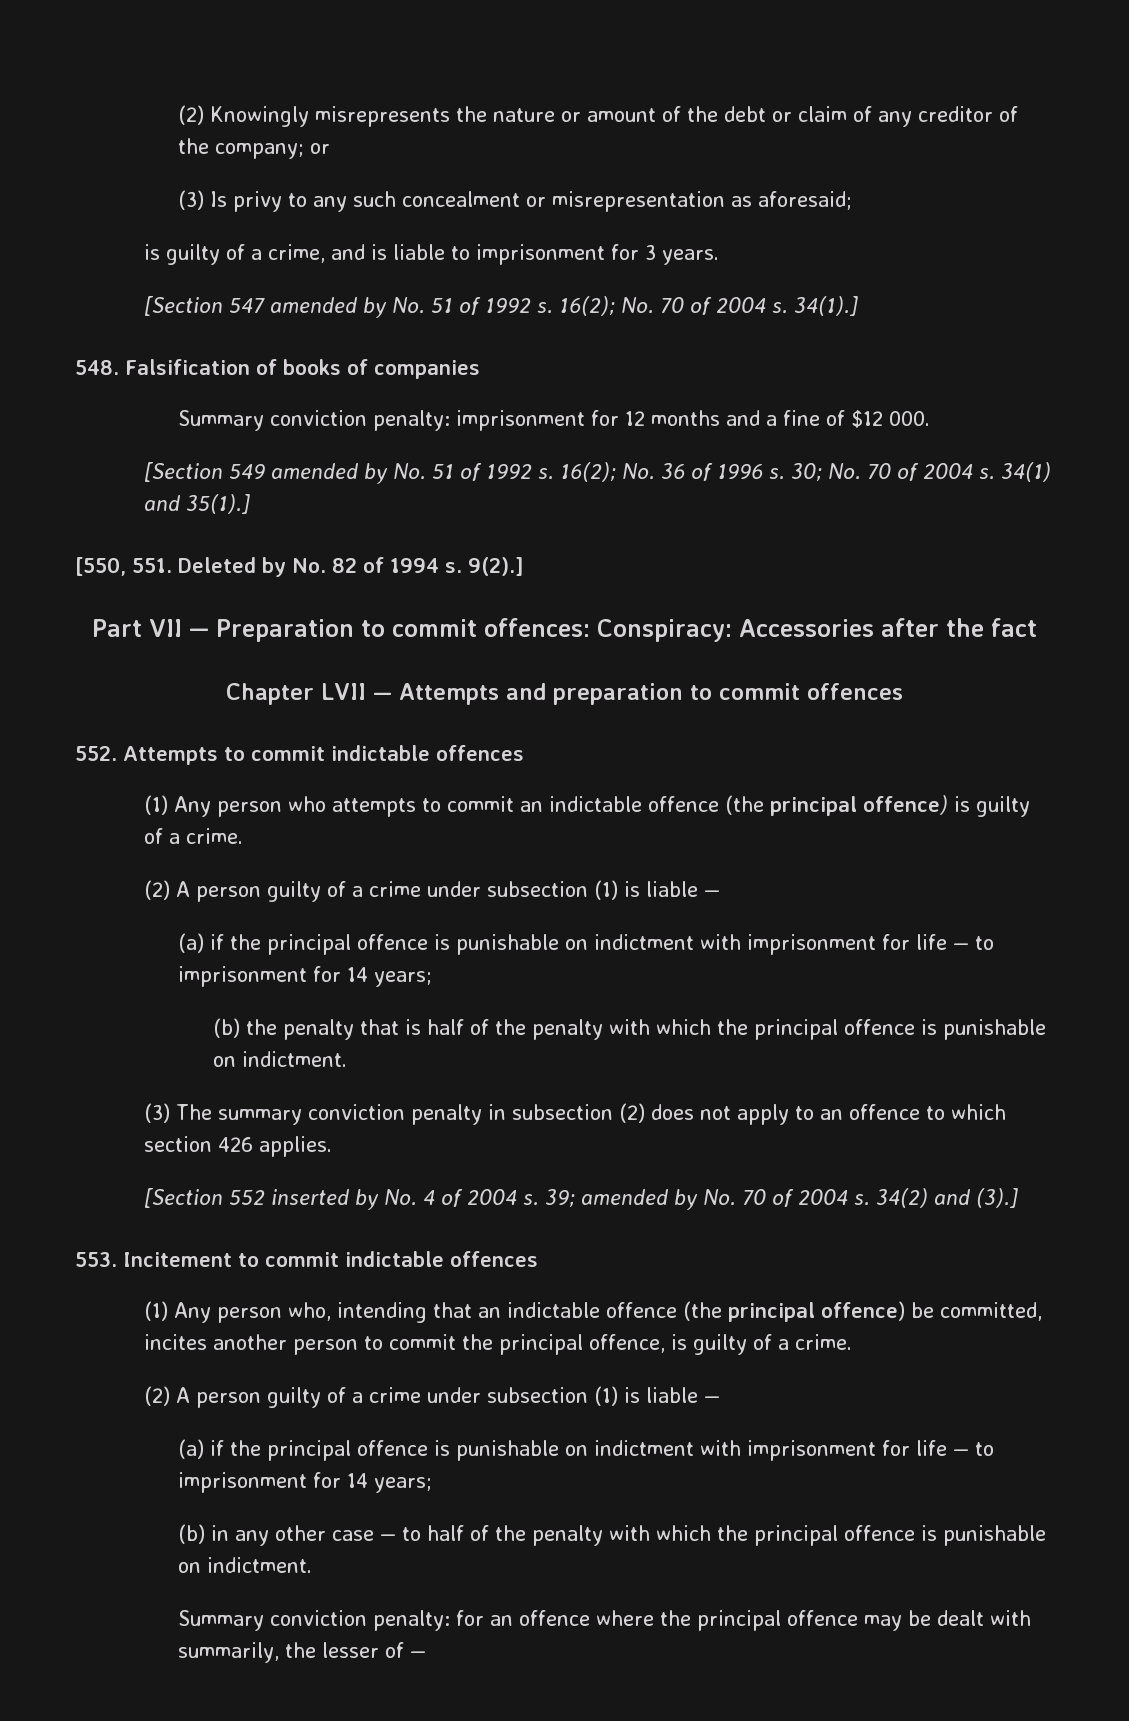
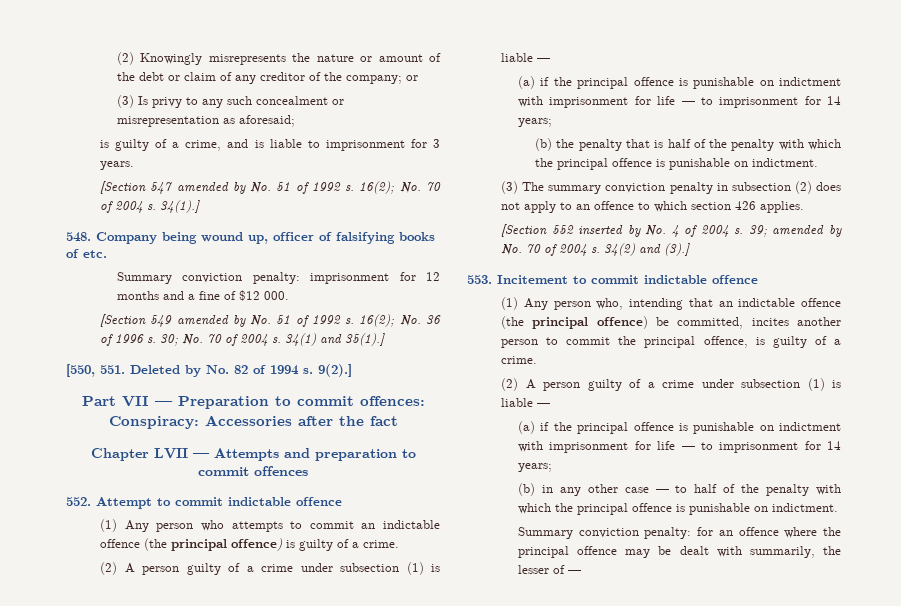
- 548. Falsification of books of companies
+ 548. Company being wound up, officer of falsifying books of etc.
- 552. Attempts to commit indictable offences
+ 552. Attempt to commit indictable offence
- 553. Incitement to commit indictable offences
+ 553. Incitement to commit indictable offence

